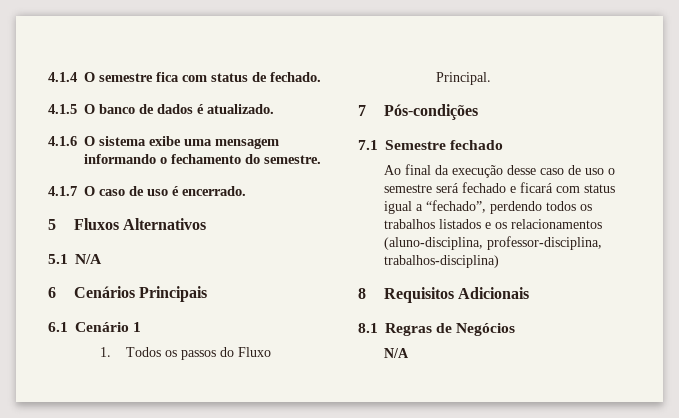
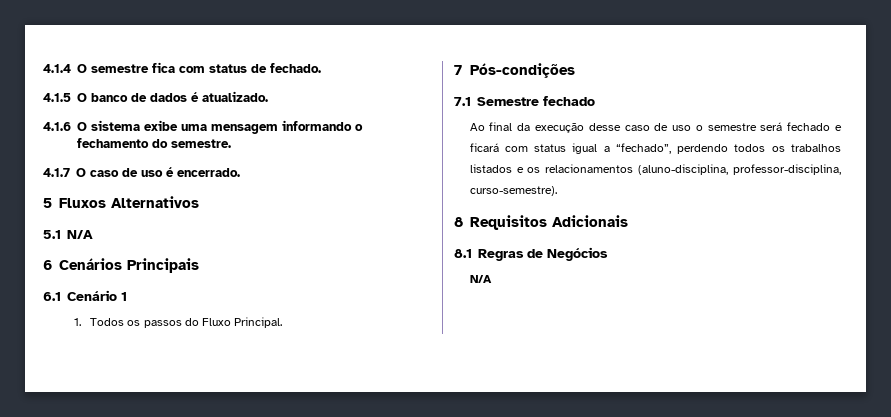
- Ao final da execução desse caso de uso o semestre será fechado e ficará com status igual a “fechado”, perdendo todos os trabalhos listados e os relacionamentos (aluno-disciplina, professor-disciplina, trabalhos-disciplina)
+ Ao final da execução desse caso de uso o semestre será fechado e ficará com status igual a “fechado”, perdendo todos os trabalhos listados e os relacionamentos (aluno-disciplina, professor-disciplina, curso-semestre).

